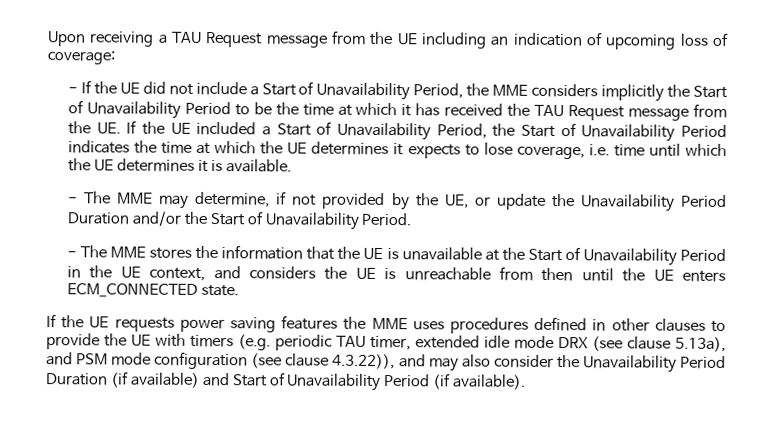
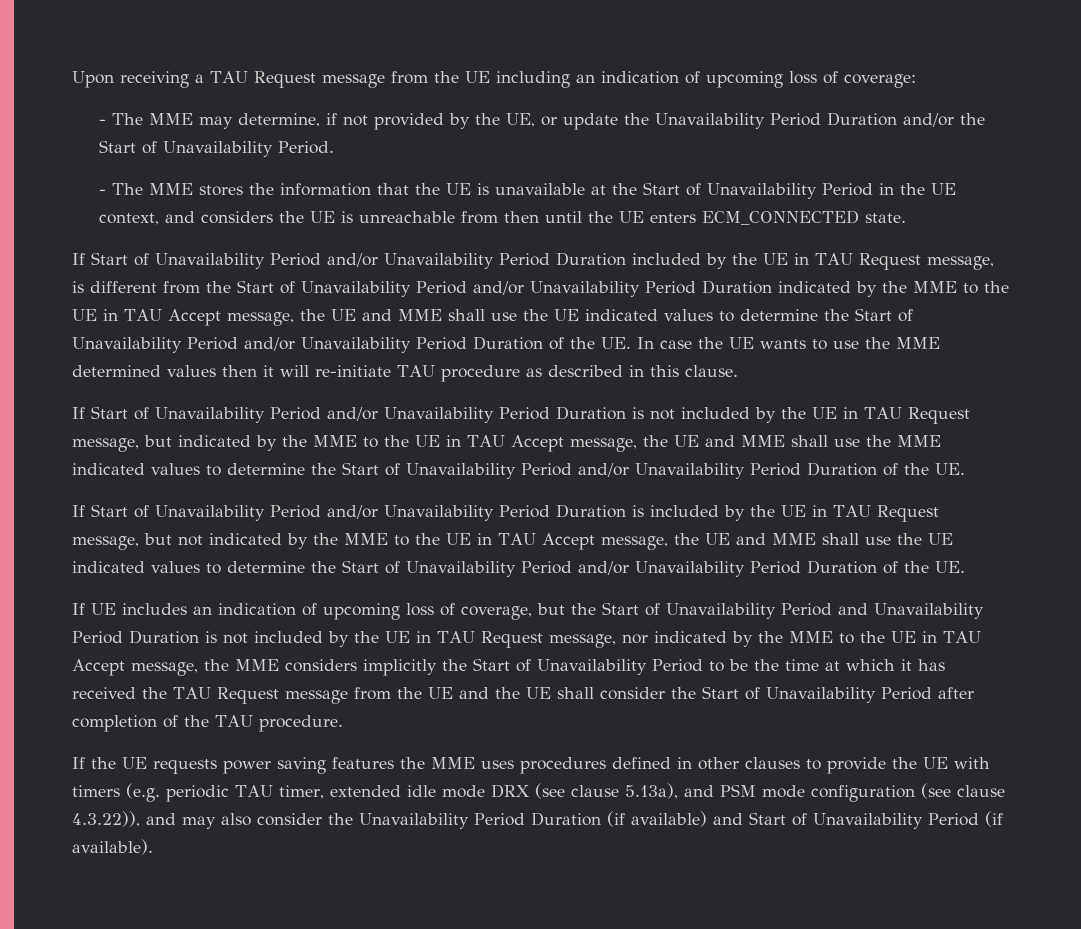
- - If the UE did not include a Start of Unavailability Period, the MME considers implicitly the Start of Unavailability Period to be the time at which it has received the TAU Request message from the UE. If the UE included a Start of Unavailability Period, the Start of Unavailability Period indicates the time at which the UE determines it expects to lose coverage, i.e. time until which the UE determines it is available.
+ If Start of Unavailability Period and/or Unavailability Period Duration included by the UE in TAU Request message, is different from the Start of Unavailability Period and/or Unavailability Period Duration indicated by the MME to the UE in TAU Accept message, the UE and MME shall use the UE indicated values to determine the Start of Unavailability Period and/or Unavailability Period Duration of the UE. In case the UE wants to use the MME determined values then it will re-initiate TAU procedure as described in this clause.
+ If Start of Unavailability Period and/or Unavailability Period Duration is not included by the UE in TAU Request message, but indicated by the MME to the UE in TAU Accept message, the UE and MME shall use the MME indicated values to determine the Start of Unavailability Period and/or Unavailability Period Duration of the UE.
+ If Start of Unavailability Period and/or Unavailability Period Duration is included by the UE in TAU Request message, but not indicated by the MME to the UE in TAU Accept message, the UE and MME shall use the UE indicated values to determine the Start of Unavailability Period and/or Unavailability Period Duration of the UE.
+ If UE includes an indication of upcoming loss of coverage, but the Start of Unavailability Period and Unavailability Period Duration is not included by the UE in TAU Request message, nor indicated by the MME to the UE in TAU Accept message, the MME considers implicitly the Start of Unavailability Period to be the time at which it has received the TAU Request message from the UE and the UE shall consider the Start of Unavailability Period after completion of the TAU procedure.

